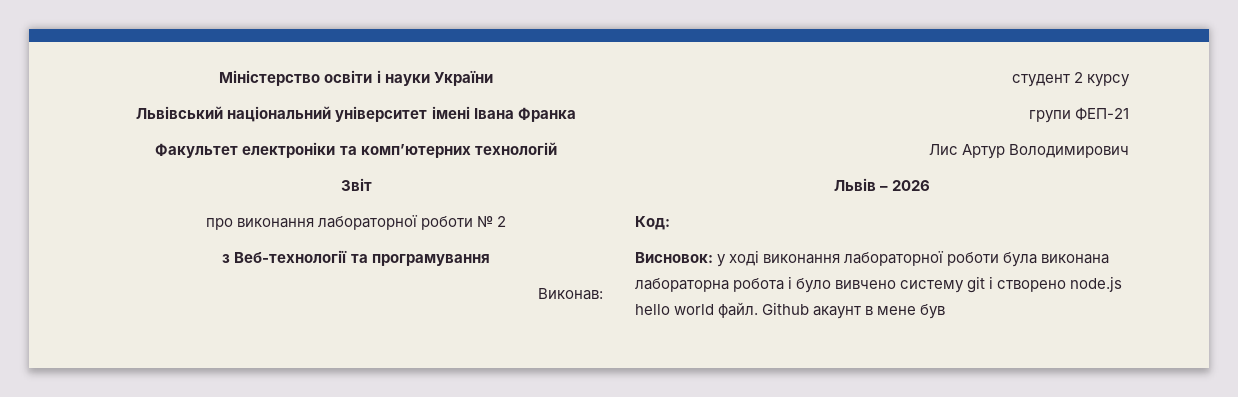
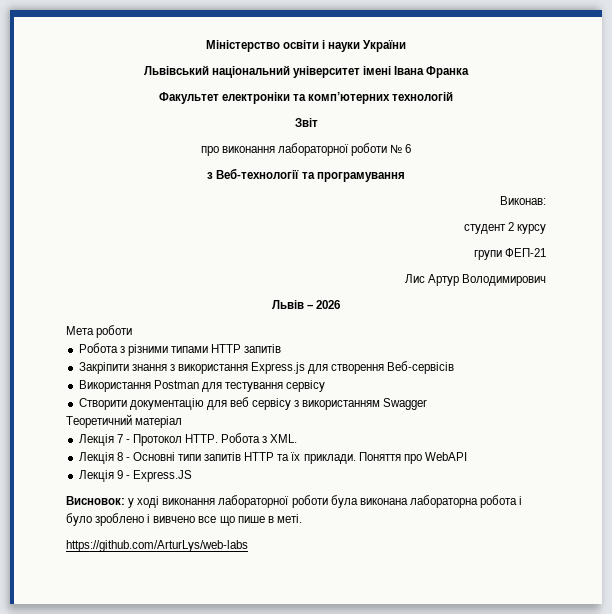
- про виконання лабораторної роботи № 2
+ про виконання лабораторної роботи № 6
- Код:
+ Мета роботи
+ Робота з різними типами HTTP запитів
+ Закріпити знання з використання Express.js для створення Веб-сервісів
+ Використання Postman для тестування сервісу
+ Створити документацію для веб сервісу з використанням Swagger
+ Теоретичний матеріал
+ Лекція 7 - Протокол HTTP. Робота з XML.
+ Лекція 8 - Основні типи запитів HTTP та їх приклади. Поняття про WebAPI
+ Лекція 9 - Express.JS
- Висновок: у ході виконання лабораторної роботи була виконана лабораторна робота і було вивчено систему git і створено node.js hello world файл. Github акаунт в мене був
+ Висновок: у ході виконання лабораторної роботи була виконана лабораторна робота і було зроблено і вивчено все що пише в меті.
+ https://github.com/ArturLys/web-labs

